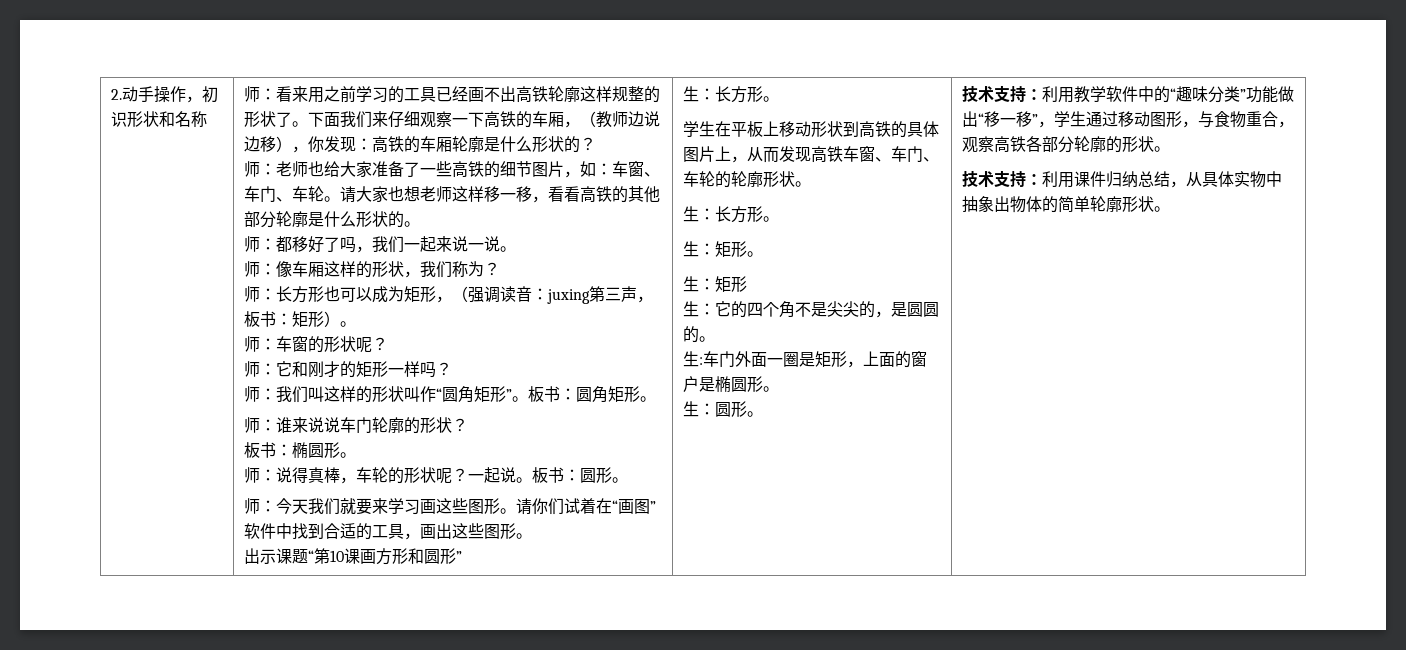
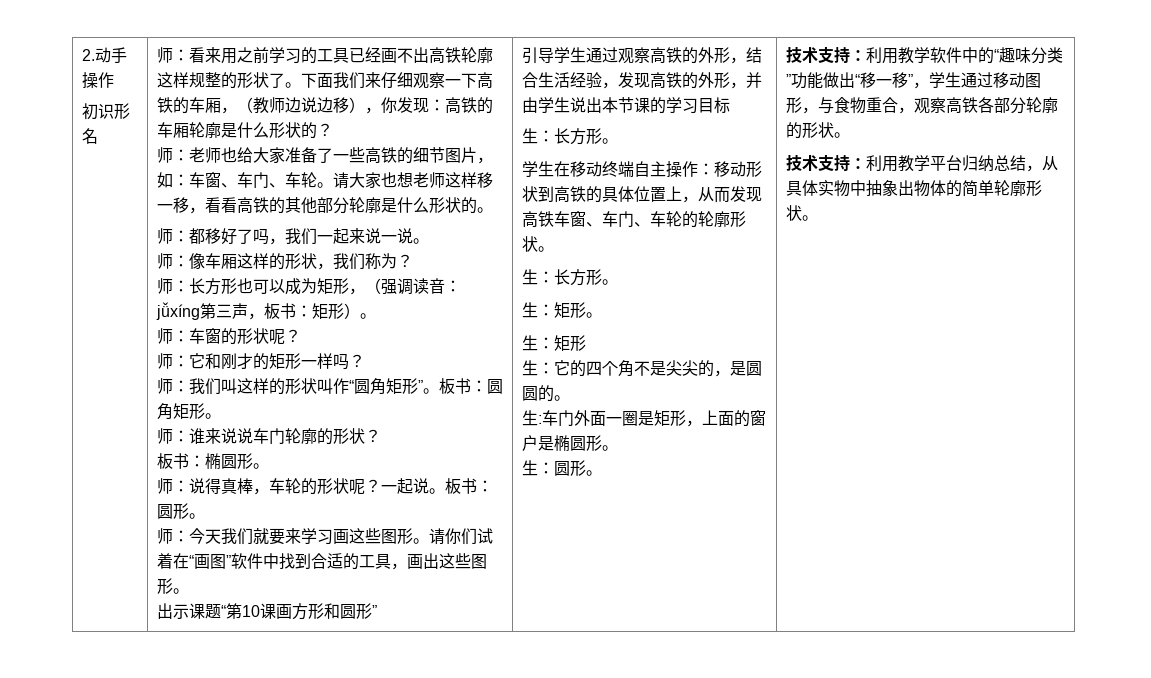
- 2.动手操作，初识形状和名称
+ 2.动手操作
+ 初识形名
- 师：长方形也可以成为矩形，（强调读音：juxing第三声，板书：矩形）。
+ 师：长方形也可以成为矩形，（强调读音：jǚxíng第三声，板书：矩形）。
+ 引导学生通过观察高铁的外形，结合生活经验，发现高铁的外形，并由学生说出本节课的学习目标
- 学生在平板上移动形状到高铁的具体图片上，从而发现高铁车窗、车门、车轮的轮廓形状。
+ 学生在移动终端自主操作：移动形状到高铁的具体位置上，从而发现高铁车窗、车门、车轮的轮廓形状。
- 技术支持：利用课件归纳总结，从具体实物中抽象出物体的简单轮廓形状。
+ 技术支持：利用教学平台归纳总结，从具体实物中抽象出物体的简单轮廓形状。

